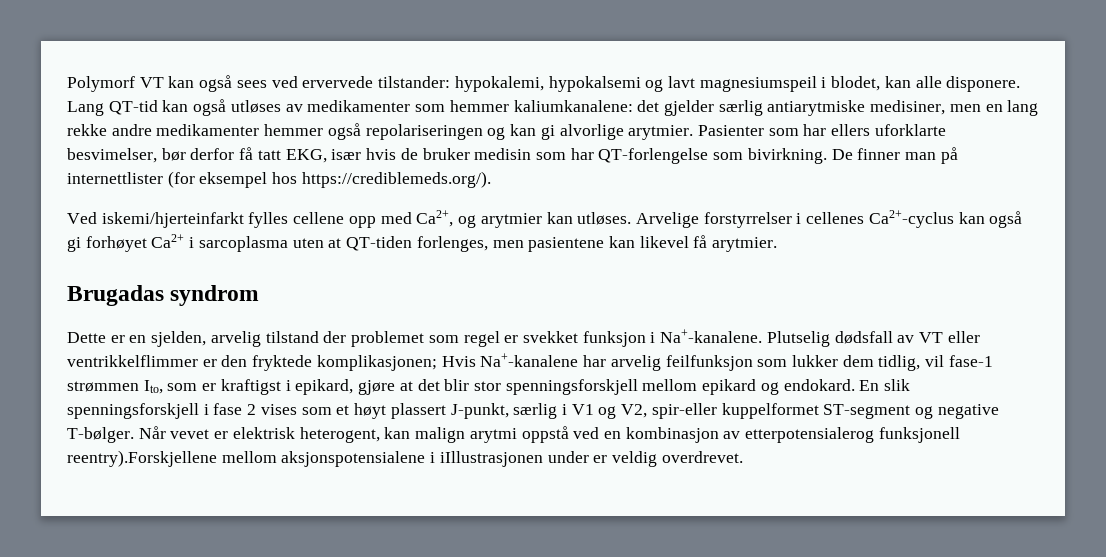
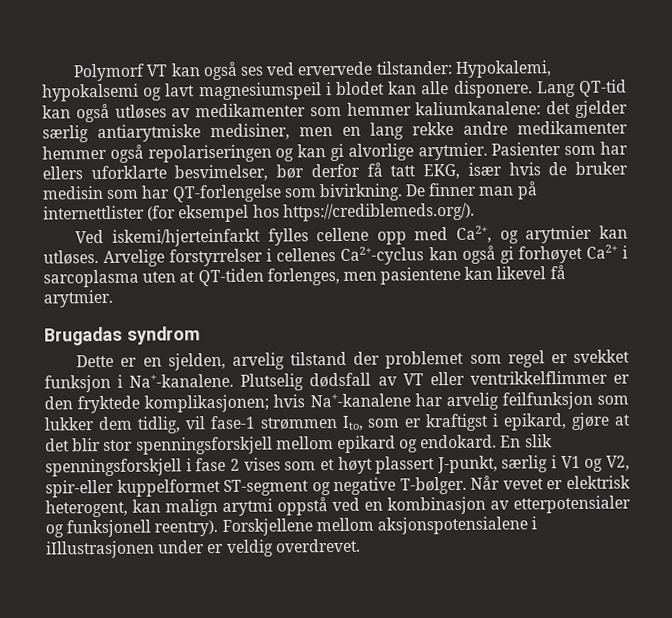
- Polymorf VT kan også sees ved ervervede tilstander: hypokalemi, hypokalsemi og lavt magnesiumspeil i blodet, kan alle disponere.
+ Polymorf VT kan også ses ved ervervede tilstander: Hypokalemi, hypokalsemi og lavt magnesiumspeil i blodet kan alle disponere.
- Plutselig dødsfall av VT eller ventrikkelflimmer er den fryktede komplikasjonen; Hvis Na+-kanalene har arvelig feilfunksjon som lukker dem tidlig, vil fase-1 strømmen Ito, som er kraftigst i epikard, gjøre at det blir stor spenningsforskjell mellom epikard og endokard.
+ Plutselig dødsfall av VT eller ventrikkelflimmer er den fryktede komplikasjonen; hvis Na+-kanalene har arvelig feilfunksjon som lukker dem tidlig, vil fase-1 strømmen Ito, som er kraftigst i epikard, gjøre at det blir stor spenningsforskjell mellom epikard og endokard.
- Når vevet er elektrisk heterogent, kan malign arytmi oppstå ved en kombinasjon av etterpotensialerog funksjonell reentry).Forskjellene mellom aksjonspotensialene i iIllustrasjonen under er veldig overdrevet.
+ Når vevet er elektrisk heterogent, kan malign arytmi oppstå ved en kombinasjon av etterpotensialer og funksjonell reentry). Forskjellene mellom aksjonspotensialene i iIllustrasjonen under er veldig overdrevet.

